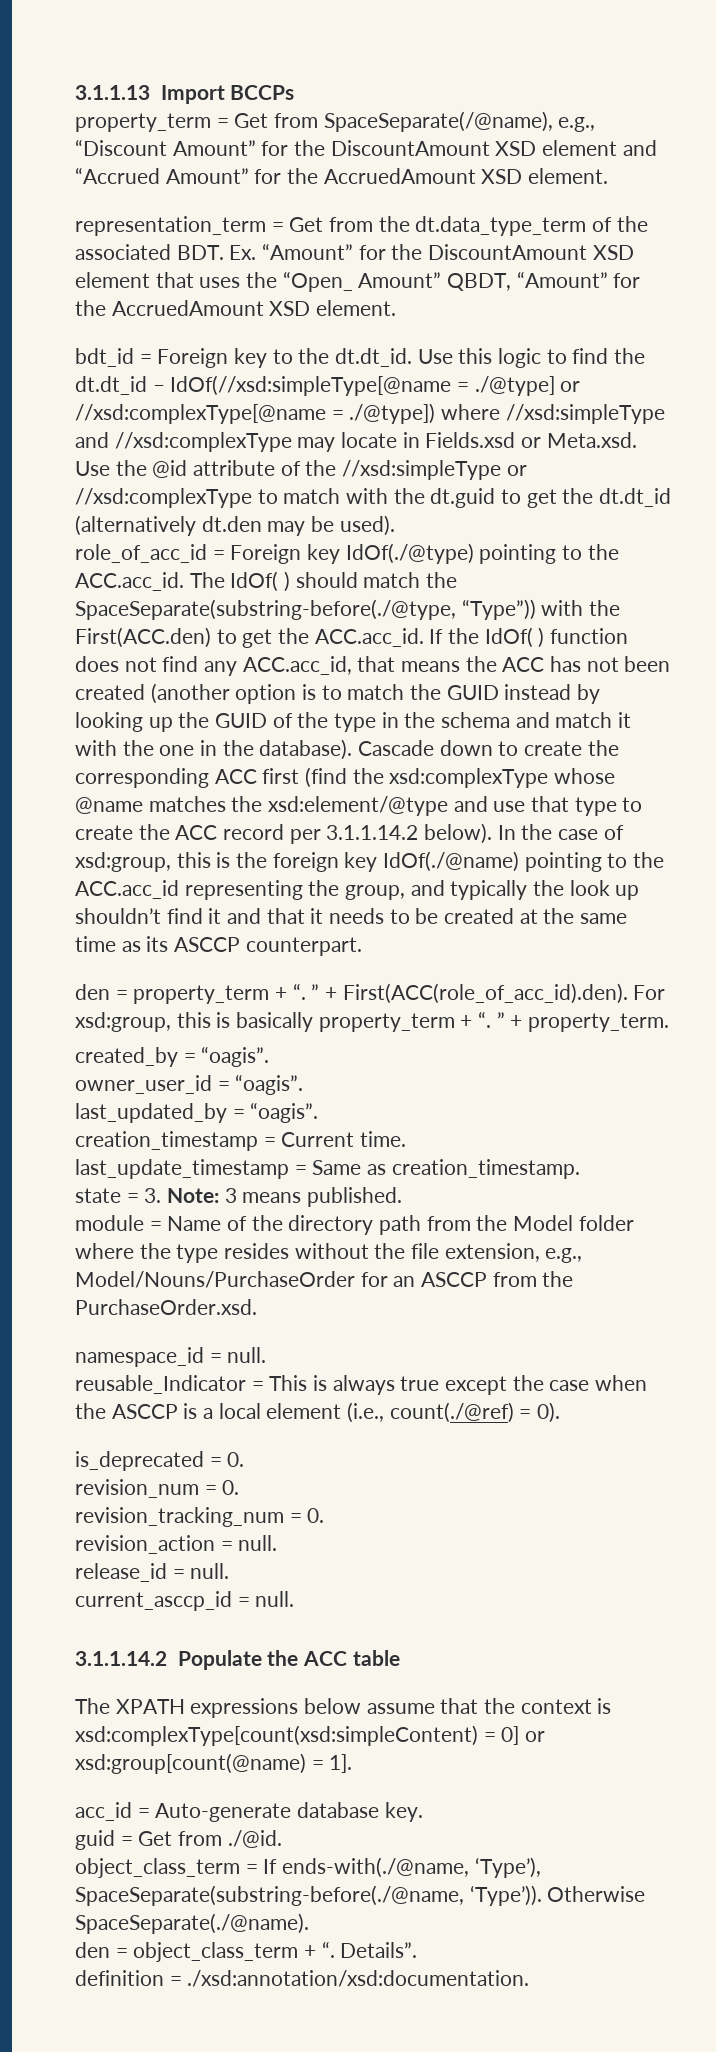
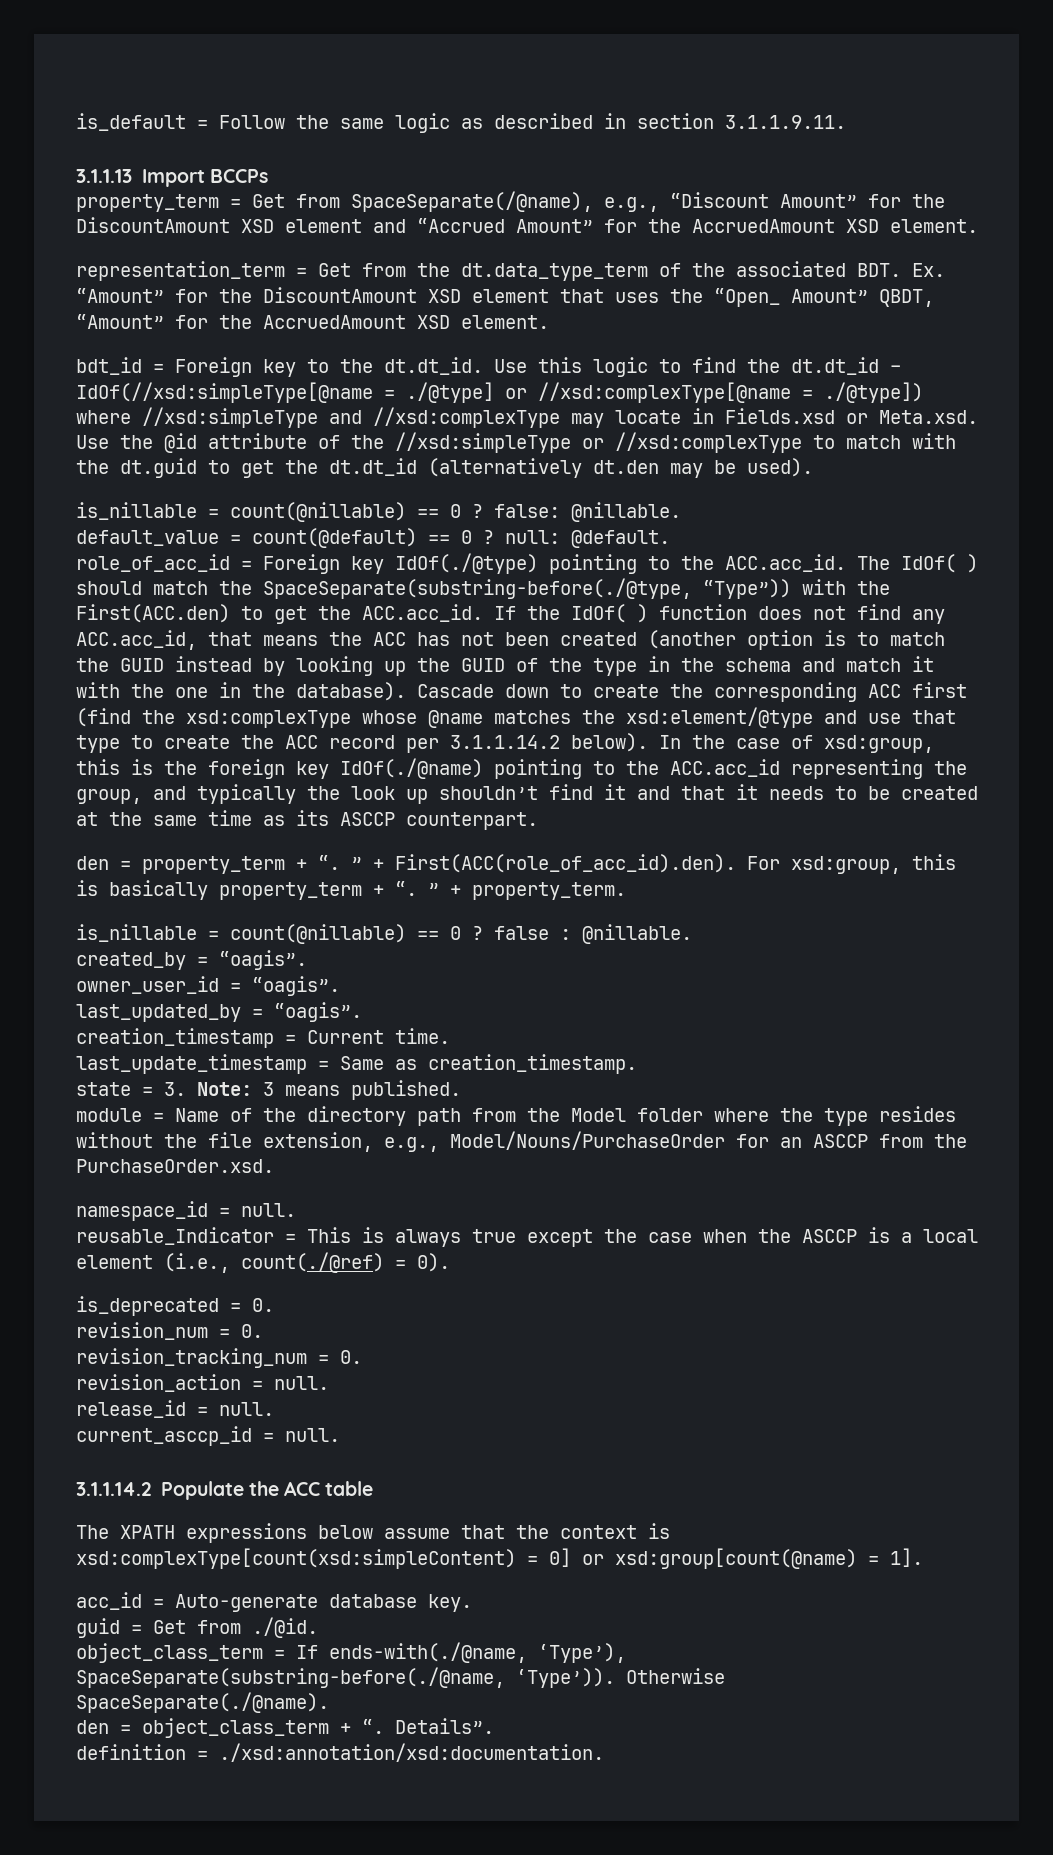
+ is_default = Follow the same logic as described in section 3.1.1.9.11.
+ is_nillable = count(@nillable) == 0 ? false: @nillable.
+ default_value = count(@default) == 0 ? null: @default.
+ is_nillable = count(@nillable) == 0 ? false : @nillable.

